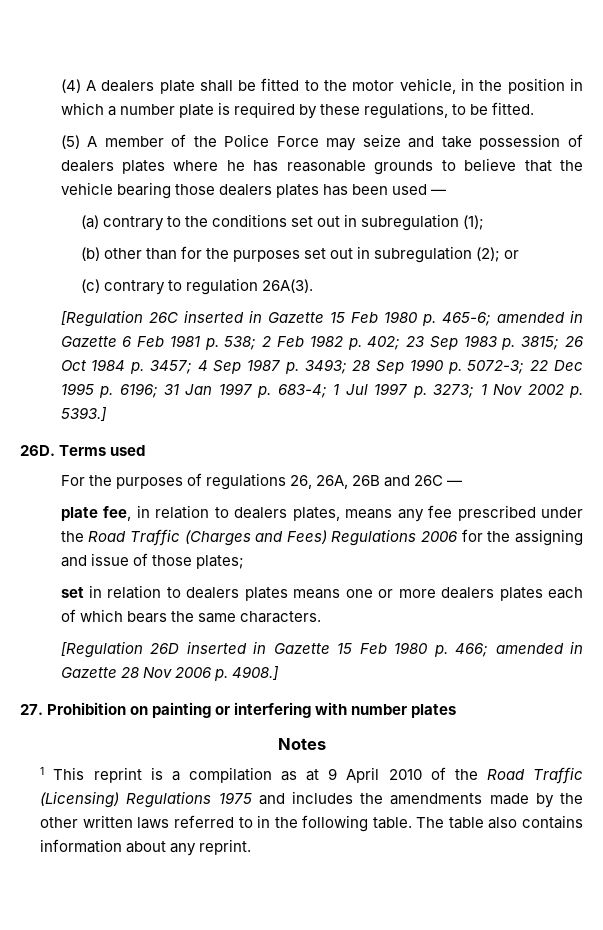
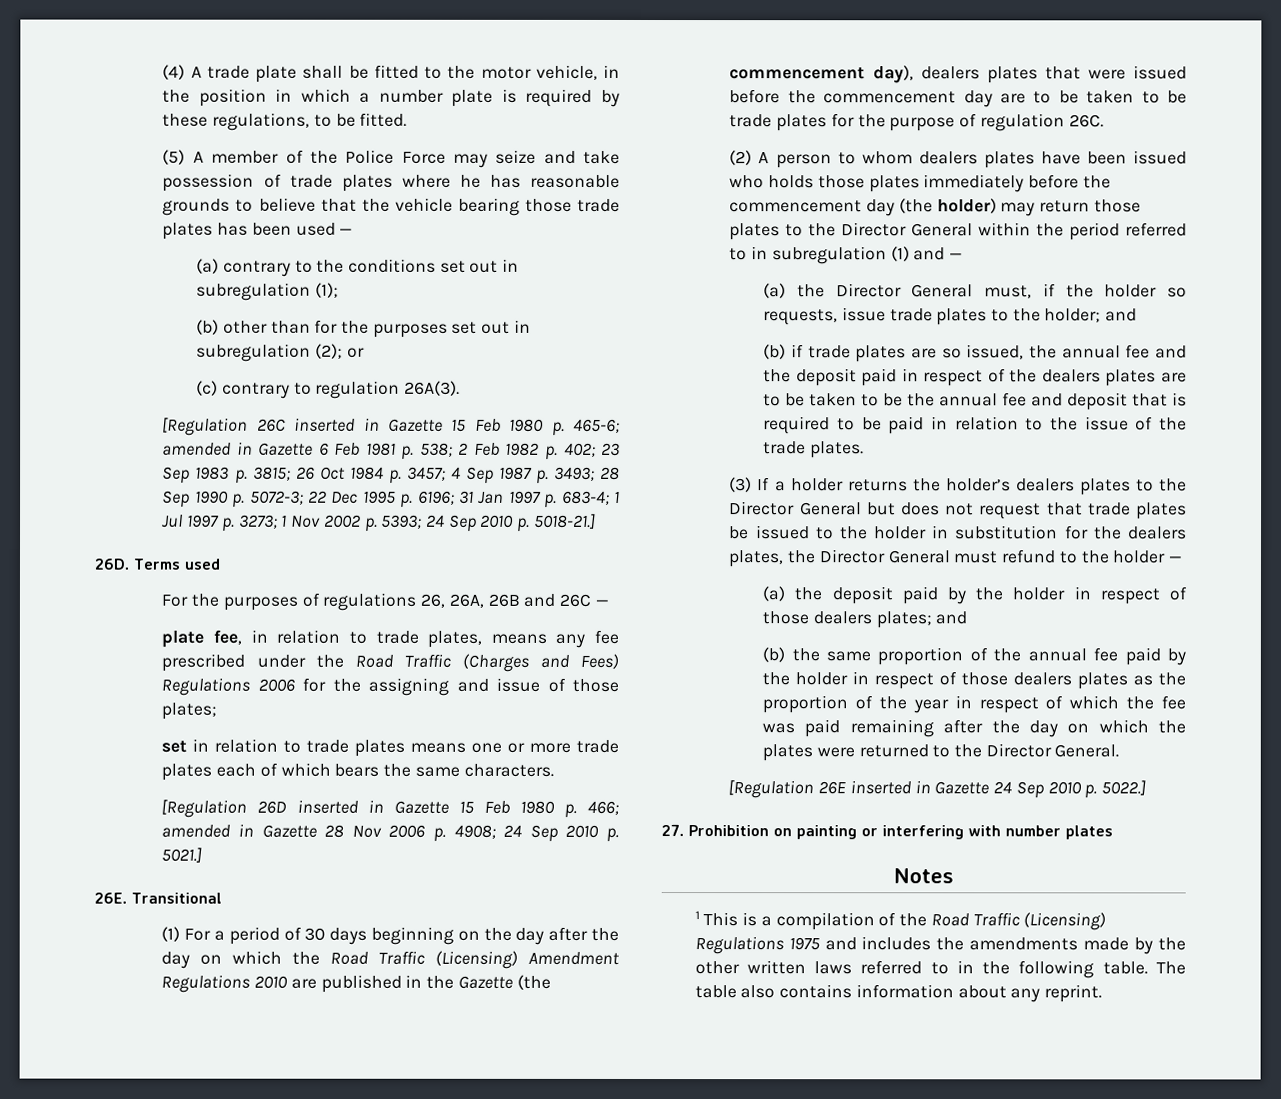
- (4) A dealers plate shall be fitted to the motor vehicle, in the position in which a number plate is required by these regulations, to be fitted.
+ (4) A trade plate shall be fitted to the motor vehicle, in the position in which a number plate is required by these regulations, to be fitted.
- (5) A member of the Police Force may seize and take possession of dealers plates where he has reasonable grounds to believe that the vehicle bearing those dealers plates has been used —
+ (5) A member of the Police Force may seize and take possession of trade plates where he has reasonable grounds to believe that the vehicle bearing those trade plates has been used —
- 1 Nov 2002 p. 5393.]
+ 1 Nov 2002 p. 5393; 24 Sep 2010 p. 5018-21.]
- plate fee, in relation to dealers plates, means any fee prescribed under the Road Traffic (Charges and Fees) Regulations 2006 for the assigning and issue of those plates;
+ plate fee, in relation to trade plates, means any fee prescribed under the Road Traffic (Charges and Fees) Regulations 2006 for the assigning and issue of those plates;
- set in relation to dealers plates means one or more dealers plates each of which bears the same characters.
+ set in relation to trade plates means one or more trade plates each of which bears the same characters.
- [Regulation 26D inserted in Gazette 15 Feb 1980 p. 466; amended in Gazette 28 Nov 2006 p. 4908.]
+ [Regulation 26D inserted in Gazette 15 Feb 1980 p. 466; amended in Gazette 28 Nov 2006 p. 4908; 24 Sep 2010 p. 5021.]
+ 26E. Transitional
+ (1) For a period of 30 days beginning on the day after the day on which the Road Traffic (Licensing) Amendment Regulations 2010 are published in the Gazette (the commencement day), dealers plates that were issued before the commencement day are to be taken to be trade plates for the purpose of regulation 26C.
+ (2) A person to whom dealers plates have been issued who holds those plates immediately before the commencement day (the holder) may return those plates to the Director General within the period referred to in subregulation (1) and —
+ (a) the Director General must, if the holder so requests, issue trade plates to the holder; and
+ (b) if trade plates are so issued, the annual fee and the deposit paid in respect of the dealers plates are to be taken to be the annual fee and deposit that is required to be paid in relation to the issue of the trade plates.
+ (3) If a holder returns the holder’s dealers plates to the Director General but does not request that trade plates be issued to the holder in substitution for the dealers plates, the Director General must refund to the holder —
+ (a) the deposit paid by the holder in respect of those dealers plates; and
+ (b) the same proportion of the annual fee paid by the holder in respect of those dealers plates as the proportion of the year in respect of which the fee was paid remaining after the day on which the plates were returned to the Director General.
+ [Regulation 26E inserted in Gazette 24 Sep 2010 p. 5022.]
- 1 This reprint is a compilation as at 9 April 2010 of the Road Traffic (Licensing) Regulations 1975 and includes the amendments made by the other written laws referred to in the following table.
+ 1 This is a compilation of the Road Traffic (Licensing) Regulations 1975 and includes the amendments made by the other written laws referred to in the following table.

